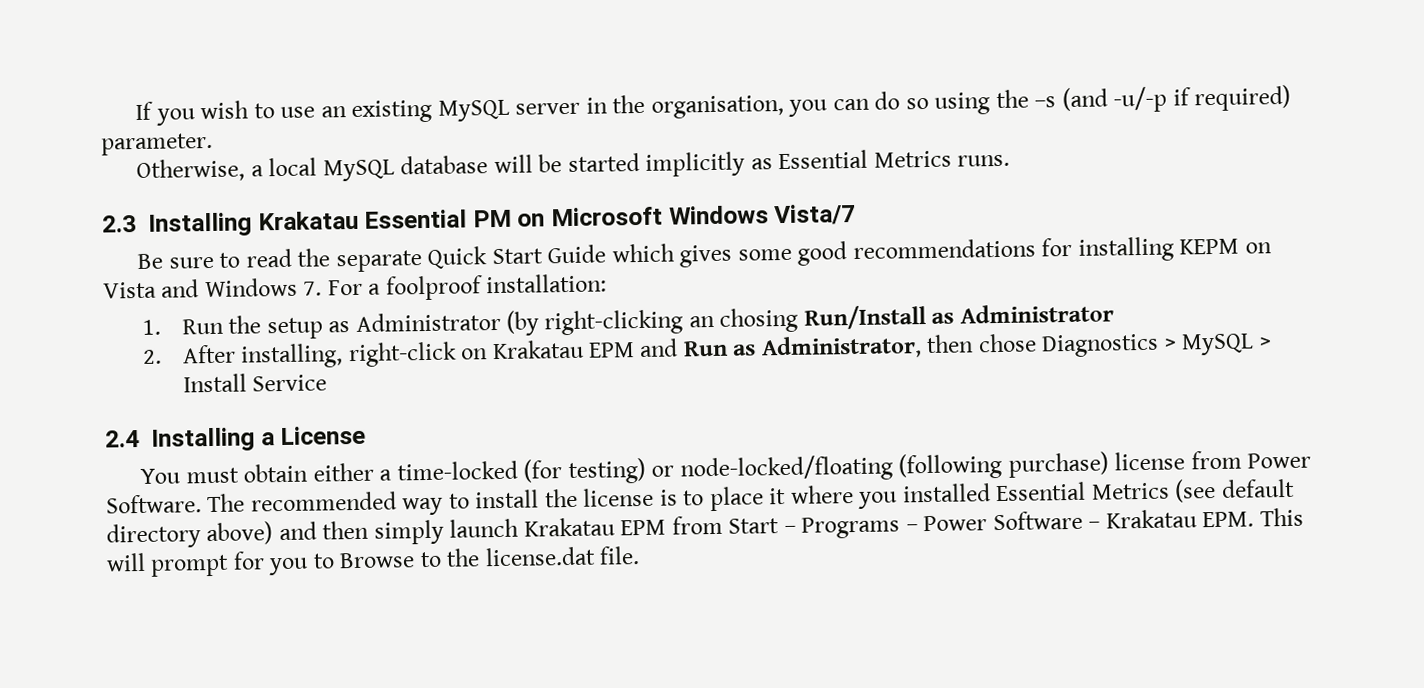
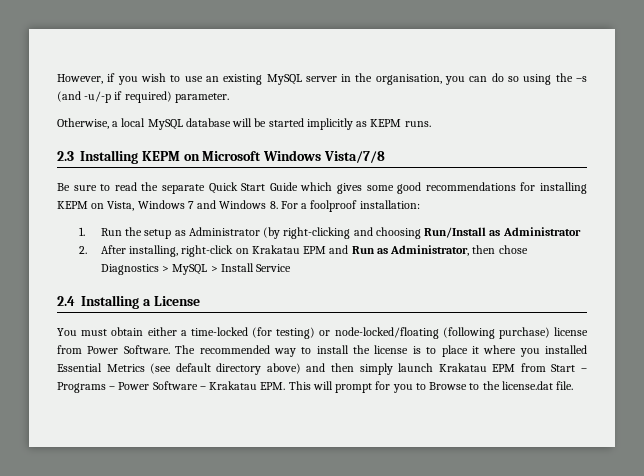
- If you wish to use an existing MySQL server in the organisation, you can do so using the –s (and -u/-p if required) parameter.
+ However, if you wish to use an existing MySQL server in the organisation, you can do so using the –s (and -u/-p if required) parameter.
- Otherwise, a local MySQL database will be started implicitly as Essential Metrics runs.
+ Otherwise, a local MySQL database will be started implicitly as KEPM runs.
- 2.3 Installing Krakatau Essential PM on Microsoft Windows Vista/7
+ 2.3 Installing KEPM on Microsoft Windows Vista/7/8
- Be sure to read the separate Quick Start Guide which gives some good recommendations for installing KEPM on Vista and Windows 7. For a foolproof installation:
+ Be sure to read the separate Quick Start Guide which gives some good recommendations for installing KEPM on Vista, Windows 7 and Windows 8. For a foolproof installation:
- 1. Run the setup as Administrator (by right-clicking an chosing Run/Install as Administrator
+ 1. Run the setup as Administrator (by right-clicking and choosing Run/Install as Administrator

